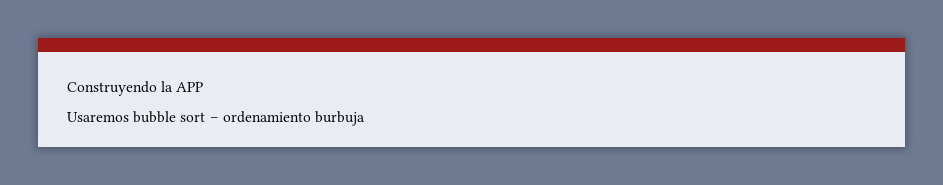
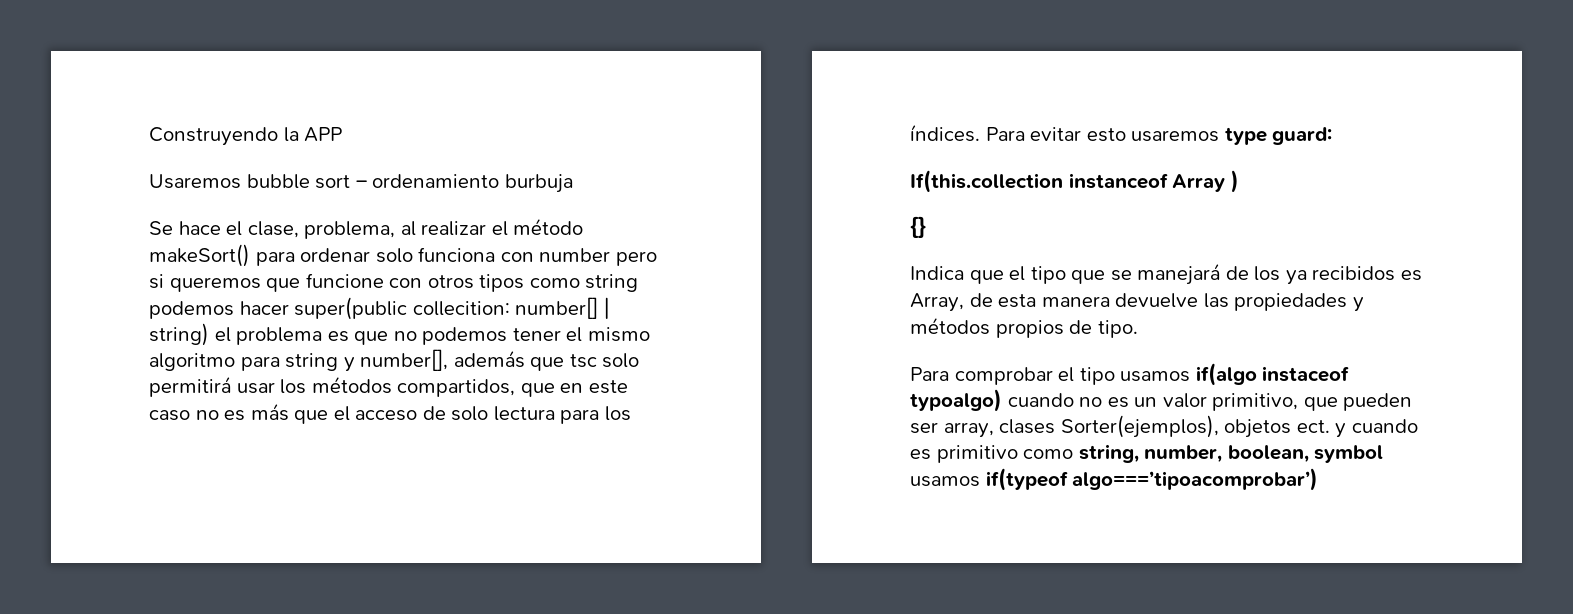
+ Se hace el clase, problema, al realizar el método makeSort() para ordenar solo funciona con number pero si queremos que funcione con otros tipos como string podemos hacer super(public collecition: number[] | string) el problema es que no podemos tener el mismo algoritmo para string y number[], además que tsc solo permitirá usar los métodos compartidos, que en este caso no es más que el acceso de solo lectura para los índices. Para evitar esto usaremos type guard:
+ If(this.collection instanceof Array )
+ {}
+ Indica que el tipo que se manejará de los ya recibidos es Array, de esta manera devuelve las propiedades y métodos propios de tipo.
+ Para comprobar el tipo usamos if(algo instaceof typoalgo) cuando no es un valor primitivo, que pueden ser array, clases Sorter(ejemplos), objetos ect. y cuando es primitivo como string, number, boolean, symbol usamos if(typeof algo===’tipoacomprobar’)

